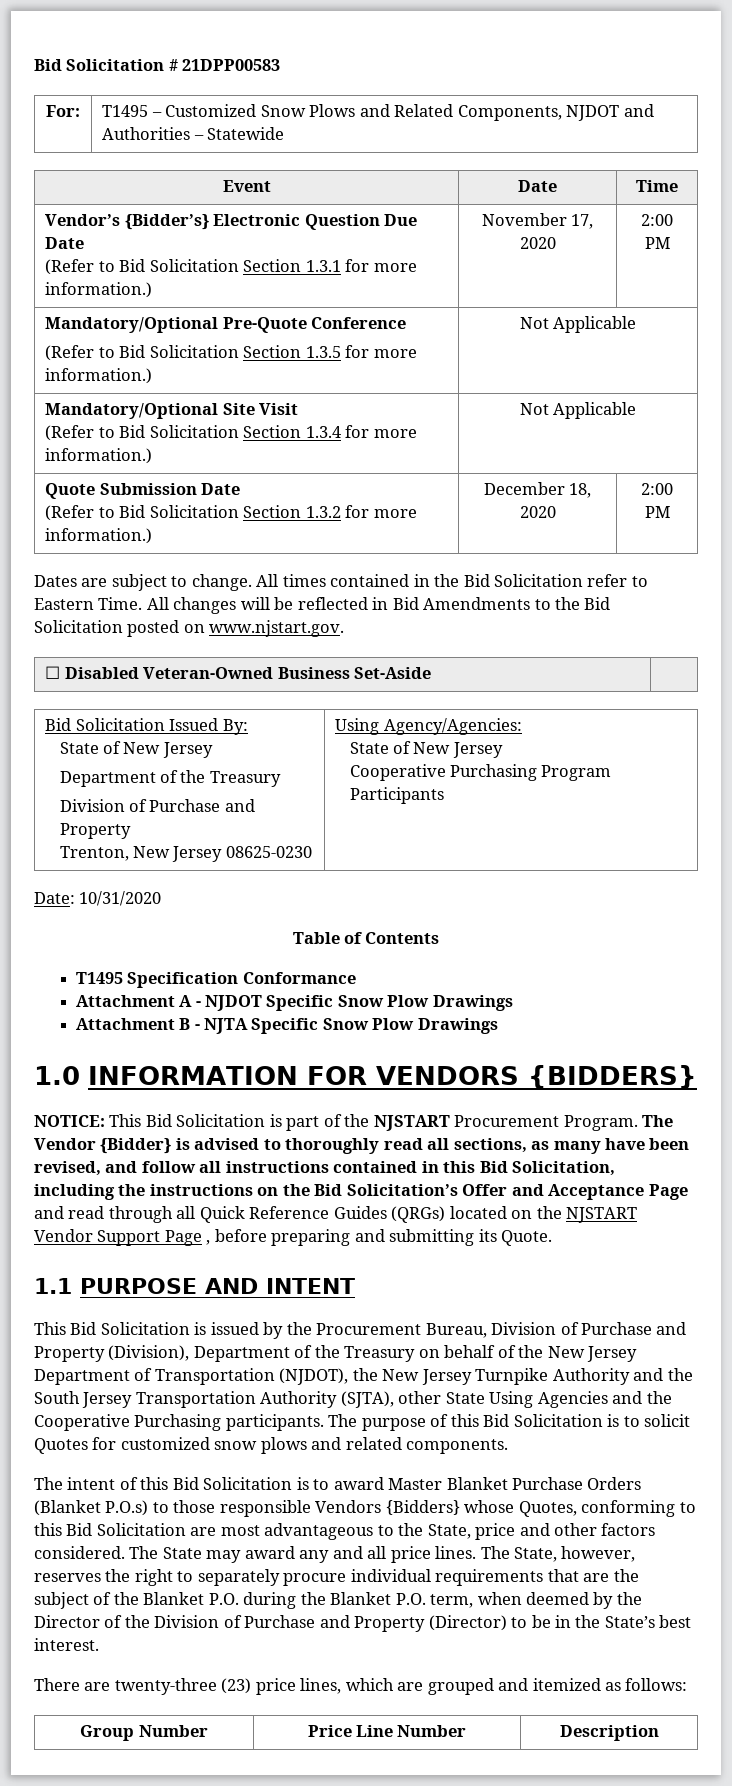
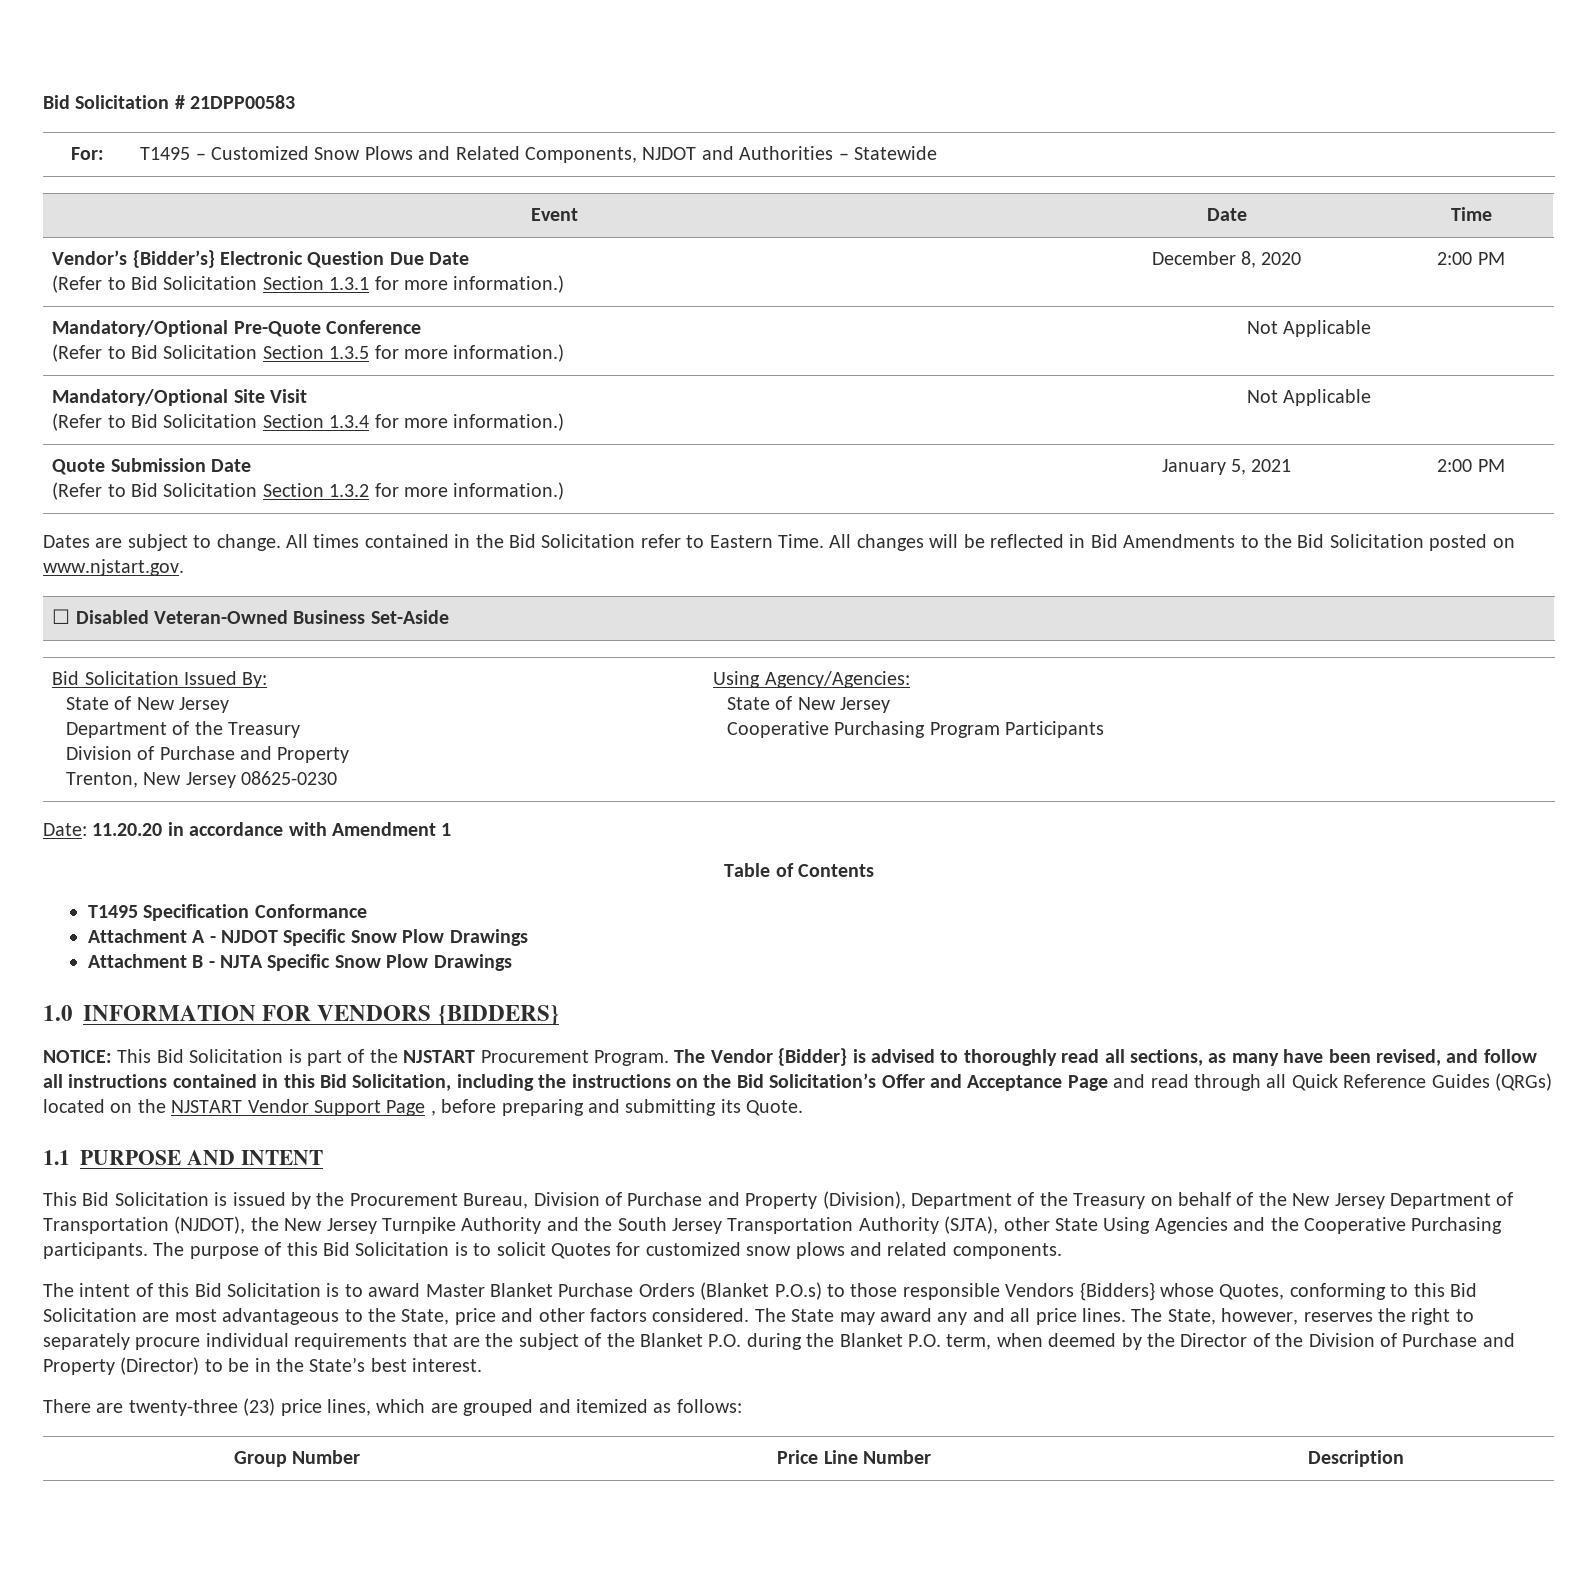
  Vendor’s {Bidder’s} Electronic Question Due Date
- (Refer to Bid Solicitation Section 1.3.1 for more information.) | November 17, 2020 | 2:00 PM
+ (Refer to Bid Solicitation Section 1.3.1 for more information.) | December 8, 2020 | 2:00 PM
  Quote Submission Date
- (Refer to Bid Solicitation Section 1.3.2 for more information.) | December 18, 2020 | 2:00 PM
+ (Refer to Bid Solicitation Section 1.3.2 for more information.) | January 5, 2021 | 2:00 PM
- Date: 10/31/2020
+ Date: 11.20.20 in accordance with Amendment 1

